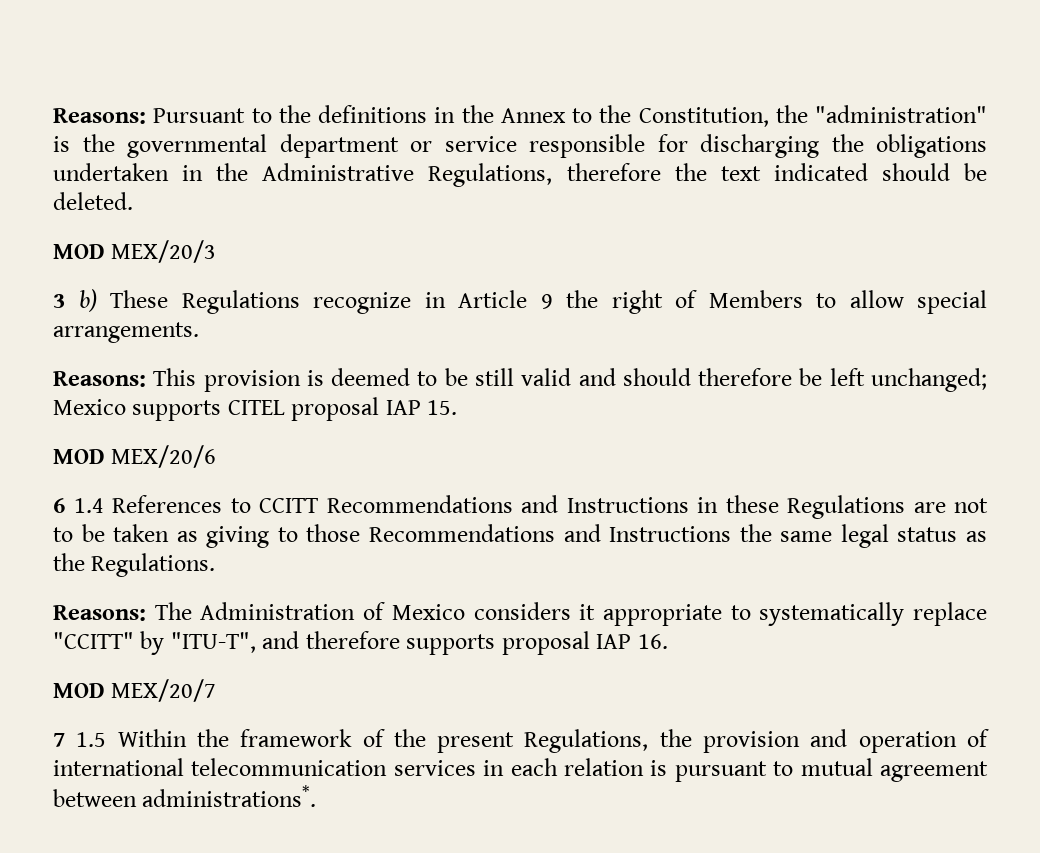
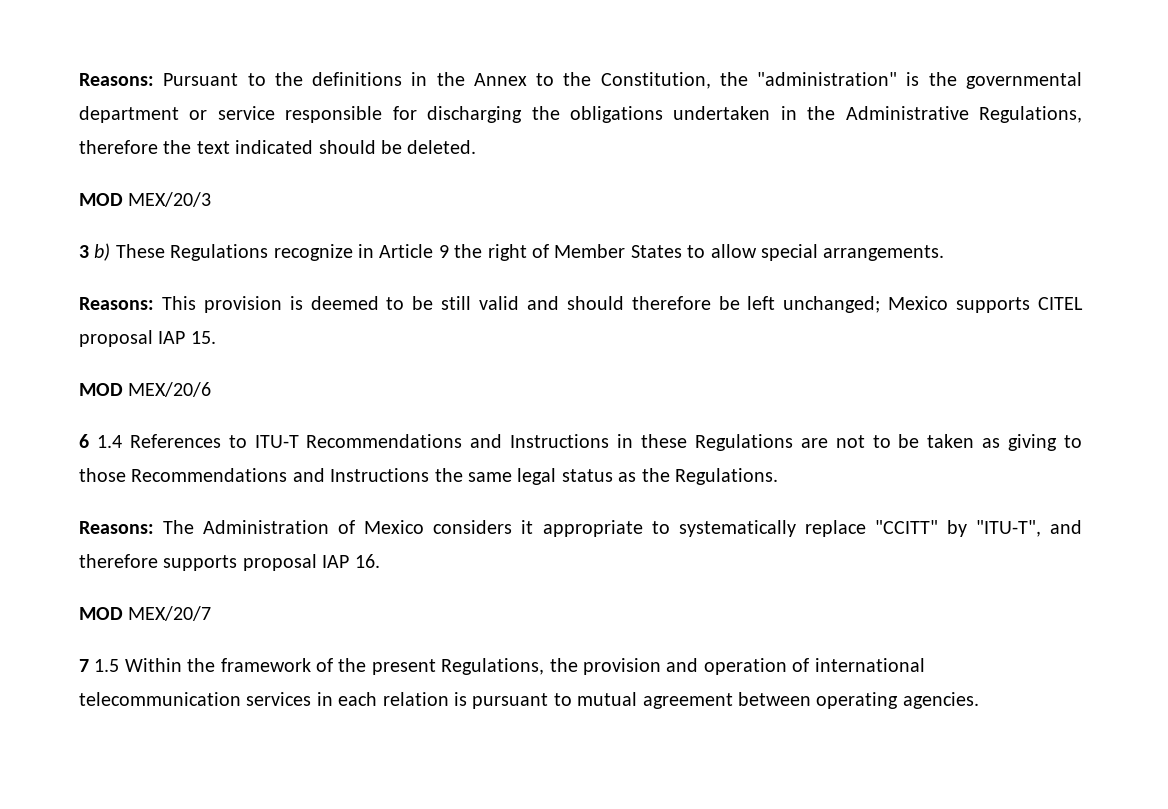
- 3 b) These Regulations recognize in Article 9 the right of Members to allow special arrangements.
+ 3 b) These Regulations recognize in Article 9 the right of Member States to allow special arrangements.
- 6 1.4 References to CCITT Recommendations and Instructions in these Regulations are not to be taken as giving to those Recommendations and Instructions the same legal status as the Regulations.
+ 6 1.4 References to ITU-T Recommendations and Instructions in these Regulations are not to be taken as giving to those Recommendations and Instructions the same legal status as the Regulations.
- 7 1.5 Within the framework of the present Regulations, the provision and operation of international telecommunication services in each relation is pursuant to mutual agreement between administrations*.
+ 7 1.5 Within the framework of the present Regulations, the provision and operation of international telecommunication services in each relation is pursuant to mutual agreement between operating agencies.

